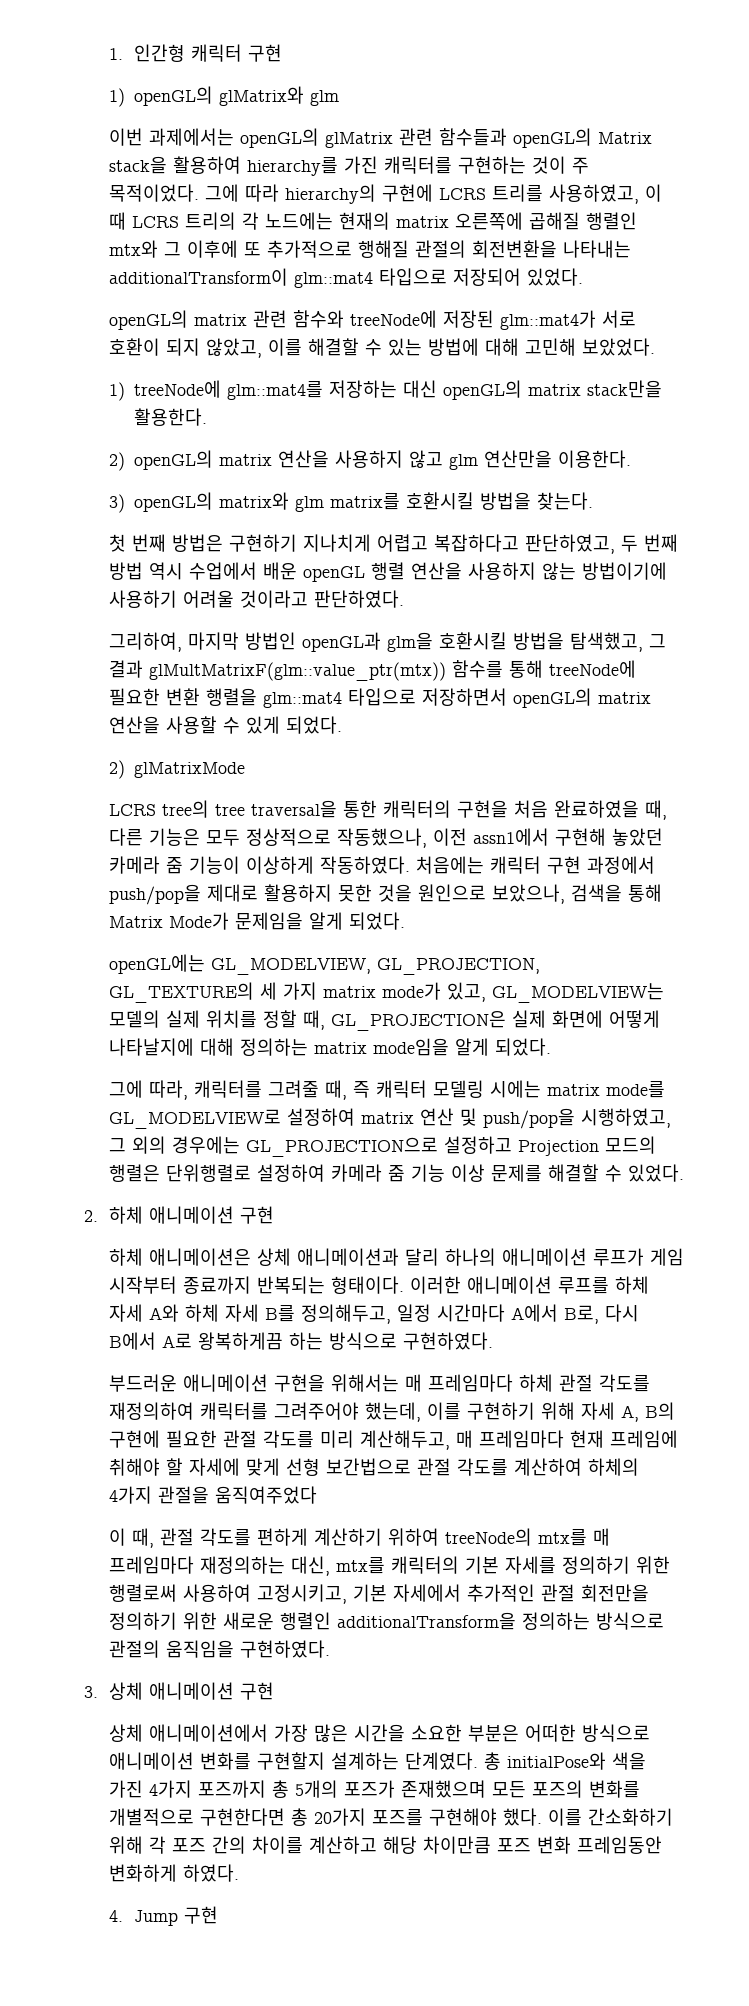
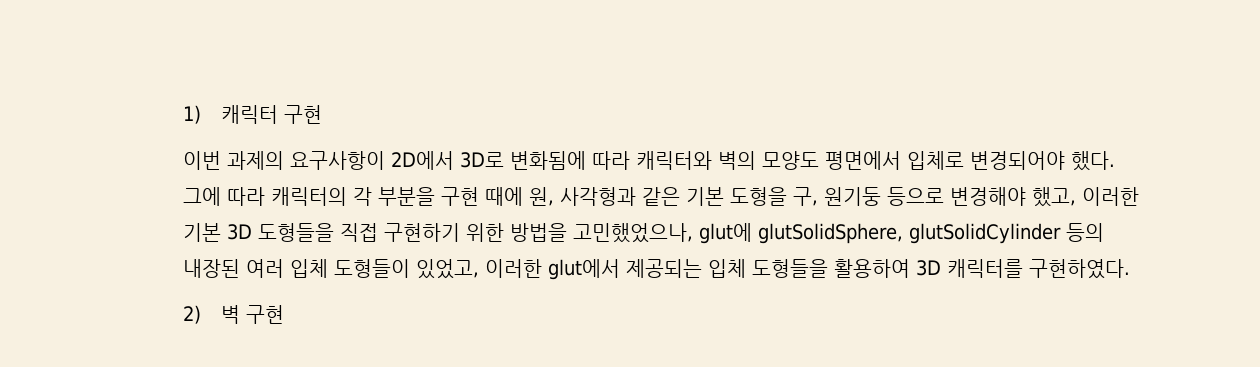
- 1. 인간형 캐릭터 구현
+ 1) 캐릭터 구현
- 1) openGL의 glMatrix와 glm
- 이번 과제에서는 openGL의 glMatrix 관련 함수들과 openGL의 Matrix stack을 활용하여 hierarchy를 가진 캐릭터를 구현하는 것이 주 목적이었다. 그에 따라 hierarchy의 구현에 LCRS 트리를 사용하였고, 이 때 LCRS 트리의 각 노드에는 현재의 matrix 오른쪽에 곱해질 행렬인 mtx와 그 이후에 또 추가적으로 행해질 관절의 회전변환을 나타내는 additionalTransform이 glm::mat4 타입으로 저장되어 있었다.
- openGL의 matrix 관련 함수와 treeNode에 저장된 glm::mat4가 서로 호환이 되지 않았고, 이를 해결할 수 있는 방법에 대해 고민해 보았었다.
- 1) treeNode에 glm::mat4를 저장하는 대신 openGL의 matrix stack만을 활용한다.
- 2) openGL의 matrix 연산을 사용하지 않고 glm 연산만을 이용한다.
- 3) openGL의 matrix와 glm matrix를 호환시킬 방법을 찾는다.
- 첫 번째 방법은 구현하기 지나치게 어렵고 복잡하다고 판단하였고, 두 번째 방법 역시 수업에서 배운 openGL 행렬 연산을 사용하지 않는 방법이기에 사용하기 어려울 것이라고 판단하였다.
- 그리하여, 마지막 방법인 openGL과 glm을 호환시킬 방법을 탐색했고, 그 결과 glMultMatrixF(glm::value_ptr(mtx)) 함수를 통해 treeNode에 필요한 변환 행렬을 glm::mat4 타입으로 저장하면서 openGL의 matrix 연산을 사용할 수 있게 되었다.
- 2) glMatrixMode
- LCRS tree의 tree traversal을 통한 캐릭터의 구현을 처음 완료하였을 때, 다른 기능은 모두 정상적으로 작동했으나, 이전 assn1에서 구현해 놓았던 카메라 줌 기능이 이상하게 작동하였다. 처음에는 캐릭터 구현 과정에서 push/pop을 제대로 활용하지 못한 것을 원인으로 보았으나, 검색을 통해 Matrix Mode가 문제임을 알게 되었다.
- openGL에는 GL_MODELVIEW, GL_PROJECTION, GL_TEXTURE의 세 가지 matrix mode가 있고, GL_MODELVIEW는 모델의 실제 위치를 정할 때, GL_PROJECTION은 실제 화면에 어떻게 나타날지에 대해 정의하는 matrix mode임을 알게 되었다.
- 그에 따라, 캐릭터를 그려줄 때, 즉 캐릭터 모델링 시에는 matrix mode를 GL_MODELVIEW로 설정하여 matrix 연산 및 push/pop을 시행하였고, 그 외의 경우에는 GL_PROJECTION으로 설정하고 Projection 모드의 행렬은 단위행렬로 설정하여 카메라 줌 기능 이상 문제를 해결할 수 있었다.
- 2. 하체 애니메이션 구현
- 하체 애니메이션은 상체 애니메이션과 달리 하나의 애니메이션 루프가 게임 시작부터 종료까지 반복되는 형태이다. 이러한 애니메이션 루프를 하체 자세 A와 하체 자세 B를 정의해두고, 일정 시간마다 A에서 B로, 다시 B에서 A로 왕복하게끔 하는 방식으로 구현하였다.
- 부드러운 애니메이션 구현을 위해서는 매 프레임마다 하체 관절 각도를 재정의하여 캐릭터를 그려주어야 했는데, 이를 구현하기 위해 자세 A, B의 구현에 필요한 관절 각도를 미리 계산해두고, 매 프레임마다 현재 프레임에 취해야 할 자세에 맞게 선형 보간법으로 관절 각도를 계산하여 하체의 4가지 관절을 움직여주었다
- 이 때, 관절 각도를 편하게 계산하기 위하여 treeNode의 mtx를 매 프레임마다 재정의하는 대신, mtx를 캐릭터의 기본 자세를 정의하기 위한 행렬로써 사용하여 고정시키고, 기본 자세에서 추가적인 관절 회전만을 정의하기 위한 새로운 행렬인 additionalTransform을 정의하는 방식으로 관절의 움직임을 구현하였다.
- 3. 상체 애니메이션 구현
- 상체 애니메이션에서 가장 많은 시간을 소요한 부분은 어떠한 방식으로 애니메이션 변화를 구현할지 설계하는 단계였다. 총 initialPose와 색을 가진 4가지 포즈까지 총 5개의 포즈가 존재했으며 모든 포즈의 변화를 개별적으로 구현한다면 총 20가지 포즈를 구현해야 했다. 이를 간소화하기 위해 각 포즈 간의 차이를 계산하고 해당 차이만큼 포즈 변화 프레임동안 변화하게 하였다.
- 4. Jump 구현
+ 이번 과제의 요구사항이 2D에서 3D로 변화됨에 따라 캐릭터와 벽의 모양도 평면에서 입체로 변경되어야 했다. 그에 따라 캐릭터의 각 부분을 구현 때에 원, 사각형과 같은 기본 도형을 구, 원기둥 등으로 변경해야 했고, 이러한 기본 3D 도형들을 직접 구현하기 위한 방법을 고민했었으나, glut에 glutSolidSphere, glutSolidCylinder 등의 내장된 여러 입체 도형들이 있었고, 이러한 glut에서 제공되는 입체 도형들을 활용하여 3D 캐릭터를 구현하였다.
+ 2) 벽 구현

